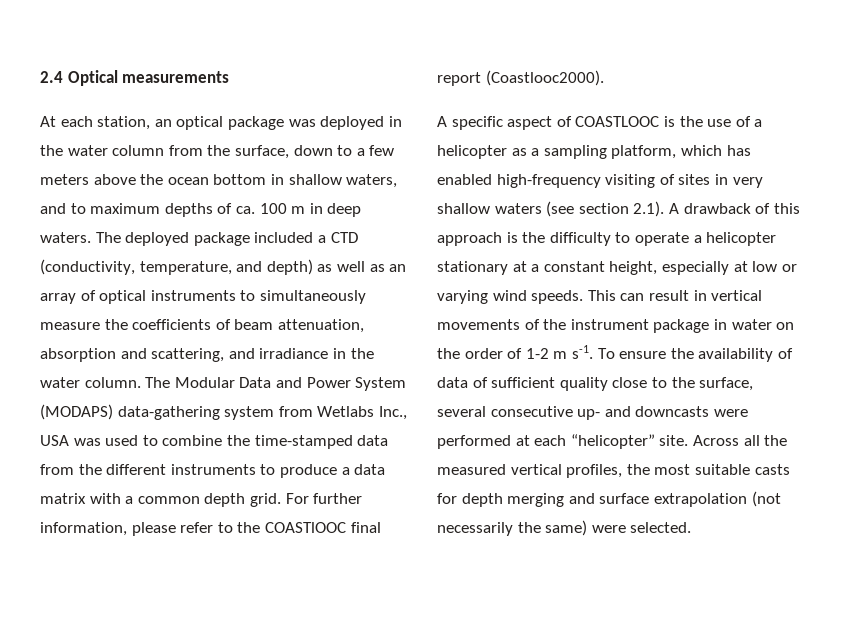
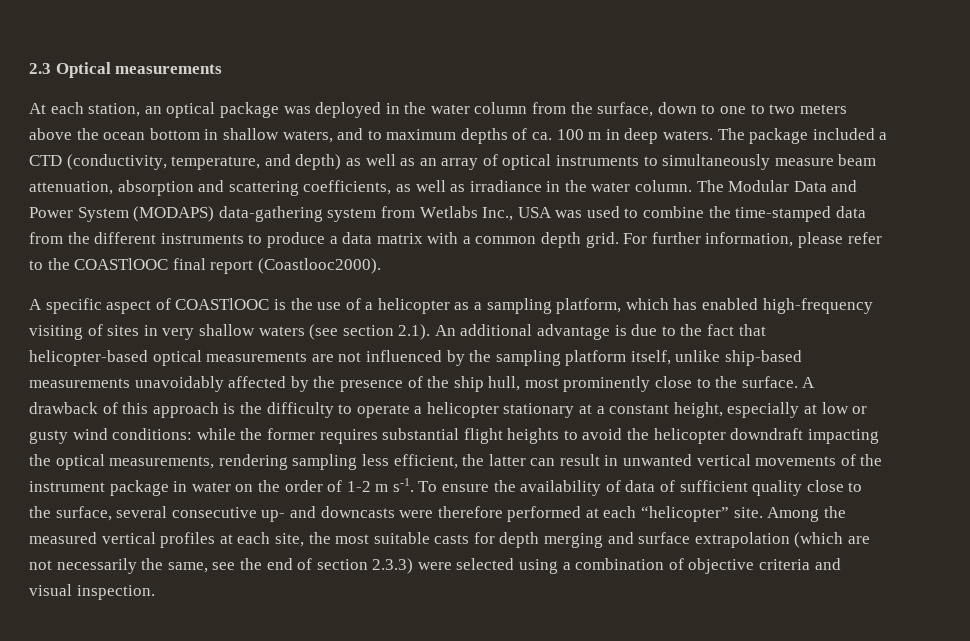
- 2.4 Optical measurements
+ 2.3 Optical measurements
- At each station, an optical package was deployed in the water column from the surface, down to a few meters above the ocean bottom in shallow waters, and to maximum depths of ca. 100 m in deep waters.
+ At each station, an optical package was deployed in the water column from the surface, down to one to two meters above the ocean bottom in shallow waters, and to maximum depths of ca. 100 m in deep waters.
- The deployed package included a CTD (conductivity, temperature, and depth) as well as an array of optical instruments to simultaneously measure the coefficients of beam attenuation, absorption and scattering, and irradiance in the water column.
+ The package included a CTD (conductivity, temperature, and depth) as well as an array of optical instruments to simultaneously measure beam attenuation, absorption and scattering coefficients, as well as irradiance in the water column.
- A specific aspect of COASTLOOC is the use of a helicopter as a sampling platform, which has enabled high-frequency visiting of sites in very shallow waters (see section 2.1). A drawback of this approach is the difficulty to operate a helicopter stationary at a constant height, especially at low or varying wind speeds. This can result in vertical movements of the instrument package in water on the order of 1-2 m s-1.
+ A specific aspect of COASTlOOC is the use of a helicopter as a sampling platform, which has enabled high-frequency visiting of sites in very shallow waters (see section 2.1). An additional advantage is due to the fact that helicopter-based optical measurements are not influenced by the sampling platform itself, unlike ship-based measurements unavoidably affected by the presence of the ship hull, most prominently close to the surface. A drawback of this approach is the difficulty to operate a helicopter stationary at a constant height, especially at low or gusty wind conditions: while the former requires substantial flight heights to avoid the helicopter downdraft impacting the optical measurements, rendering sampling less efficient, the latter can result in unwanted vertical movements of the instrument package in water on the order of 1-2 m s-1.
- To ensure the availability of data of sufficient quality close to the surface, several consecutive up- and downcasts were performed at each “helicopter” site.
+ To ensure the availability of data of sufficient quality close to the surface, several consecutive up- and downcasts were therefore performed at each “helicopter” site.
- Across all the measured vertical profiles, the most suitable casts for depth merging and surface extrapolation (not necessarily the same) were selected.
+ Among the measured vertical profiles at each site, the most suitable casts for depth merging and surface extrapolation (which are not necessarily the same, see the end of section 2.3.3) were selected using a combination of objective criteria and visual inspection.

